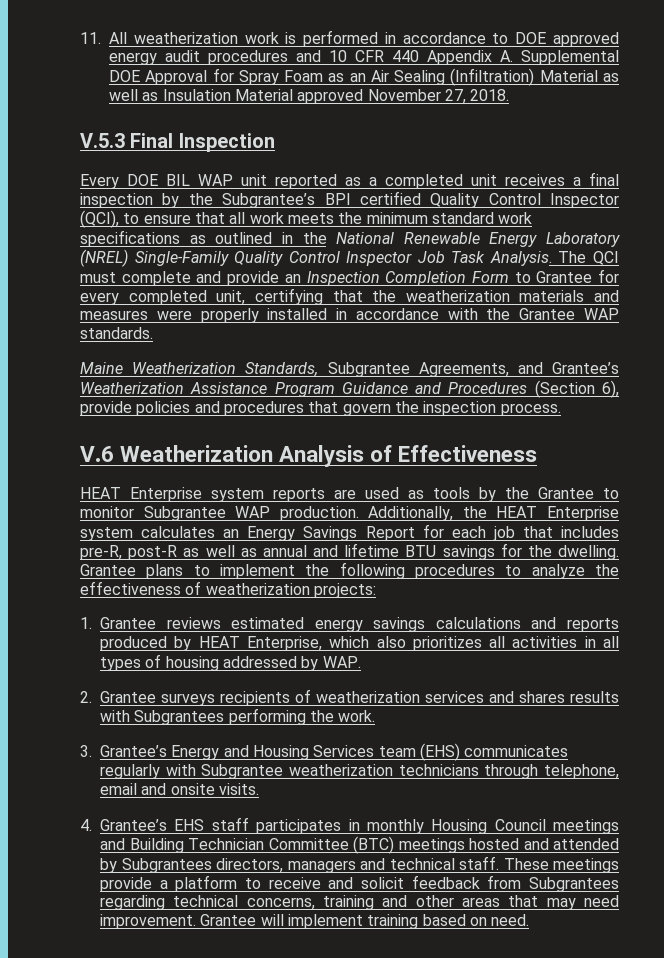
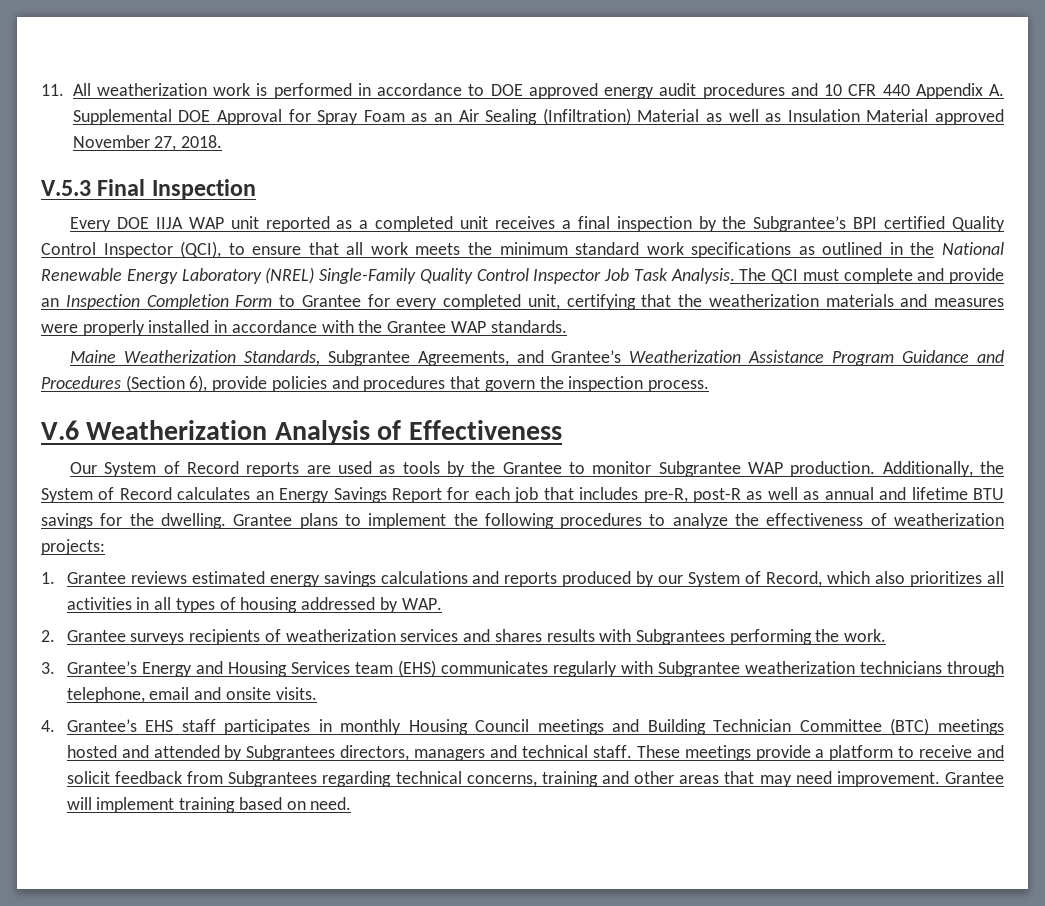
- Every DOE BIL WAP unit reported as a completed unit receives a final inspection by the Subgrantee’s BPI certified Quality Control Inspector (QCI), to ensure that all work meets the minimum standard work specifications as outlined in the National Renewable Energy Laboratory (NREL) Single-Family Quality Control Inspector Job Task Analysis.
+ Every DOE IIJA WAP unit reported as a completed unit receives a final inspection by the Subgrantee’s BPI certified Quality Control Inspector (QCI), to ensure that all work meets the minimum standard work specifications as outlined in the National Renewable Energy Laboratory (NREL) Single-Family Quality Control Inspector Job Task Analysis.
- HEAT Enterprise system reports are used as tools by the Grantee to monitor Subgrantee WAP production.
+ Our System of Record reports are used as tools by the Grantee to monitor Subgrantee WAP production.
- Additionally, the HEAT Enterprise system calculates an Energy Savings Report for each job that includes pre-R, post-R as well as annual and lifetime BTU savings for the dwelling.
+ Additionally, the System of Record calculates an Energy Savings Report for each job that includes pre-R, post-R as well as annual and lifetime BTU savings for the dwelling.
- 1. Grantee reviews estimated energy savings calculations and reports produced by HEAT Enterprise, which also prioritizes all activities in all types of housing addressed by WAP.
+ 1. Grantee reviews estimated energy savings calculations and reports produced by our System of Record, which also prioritizes all activities in all types of housing addressed by WAP.

